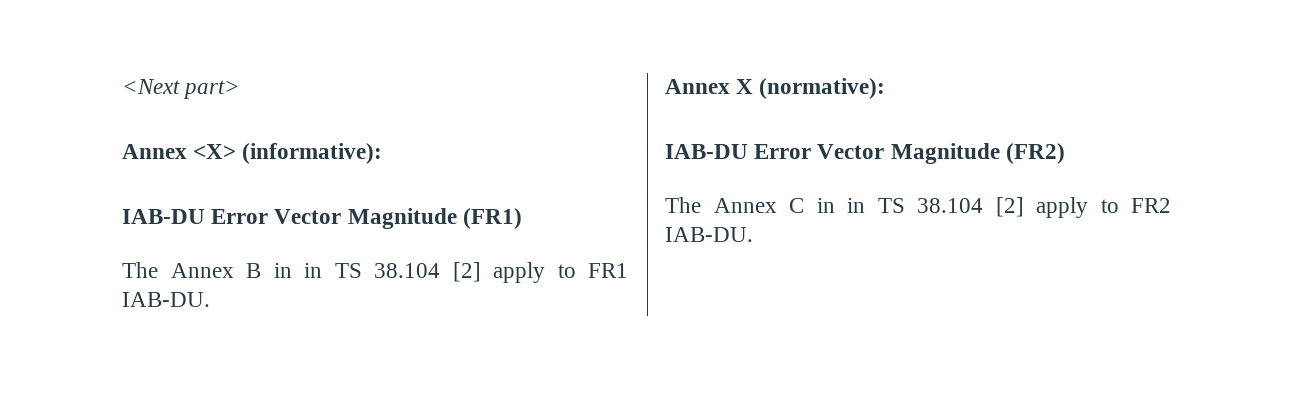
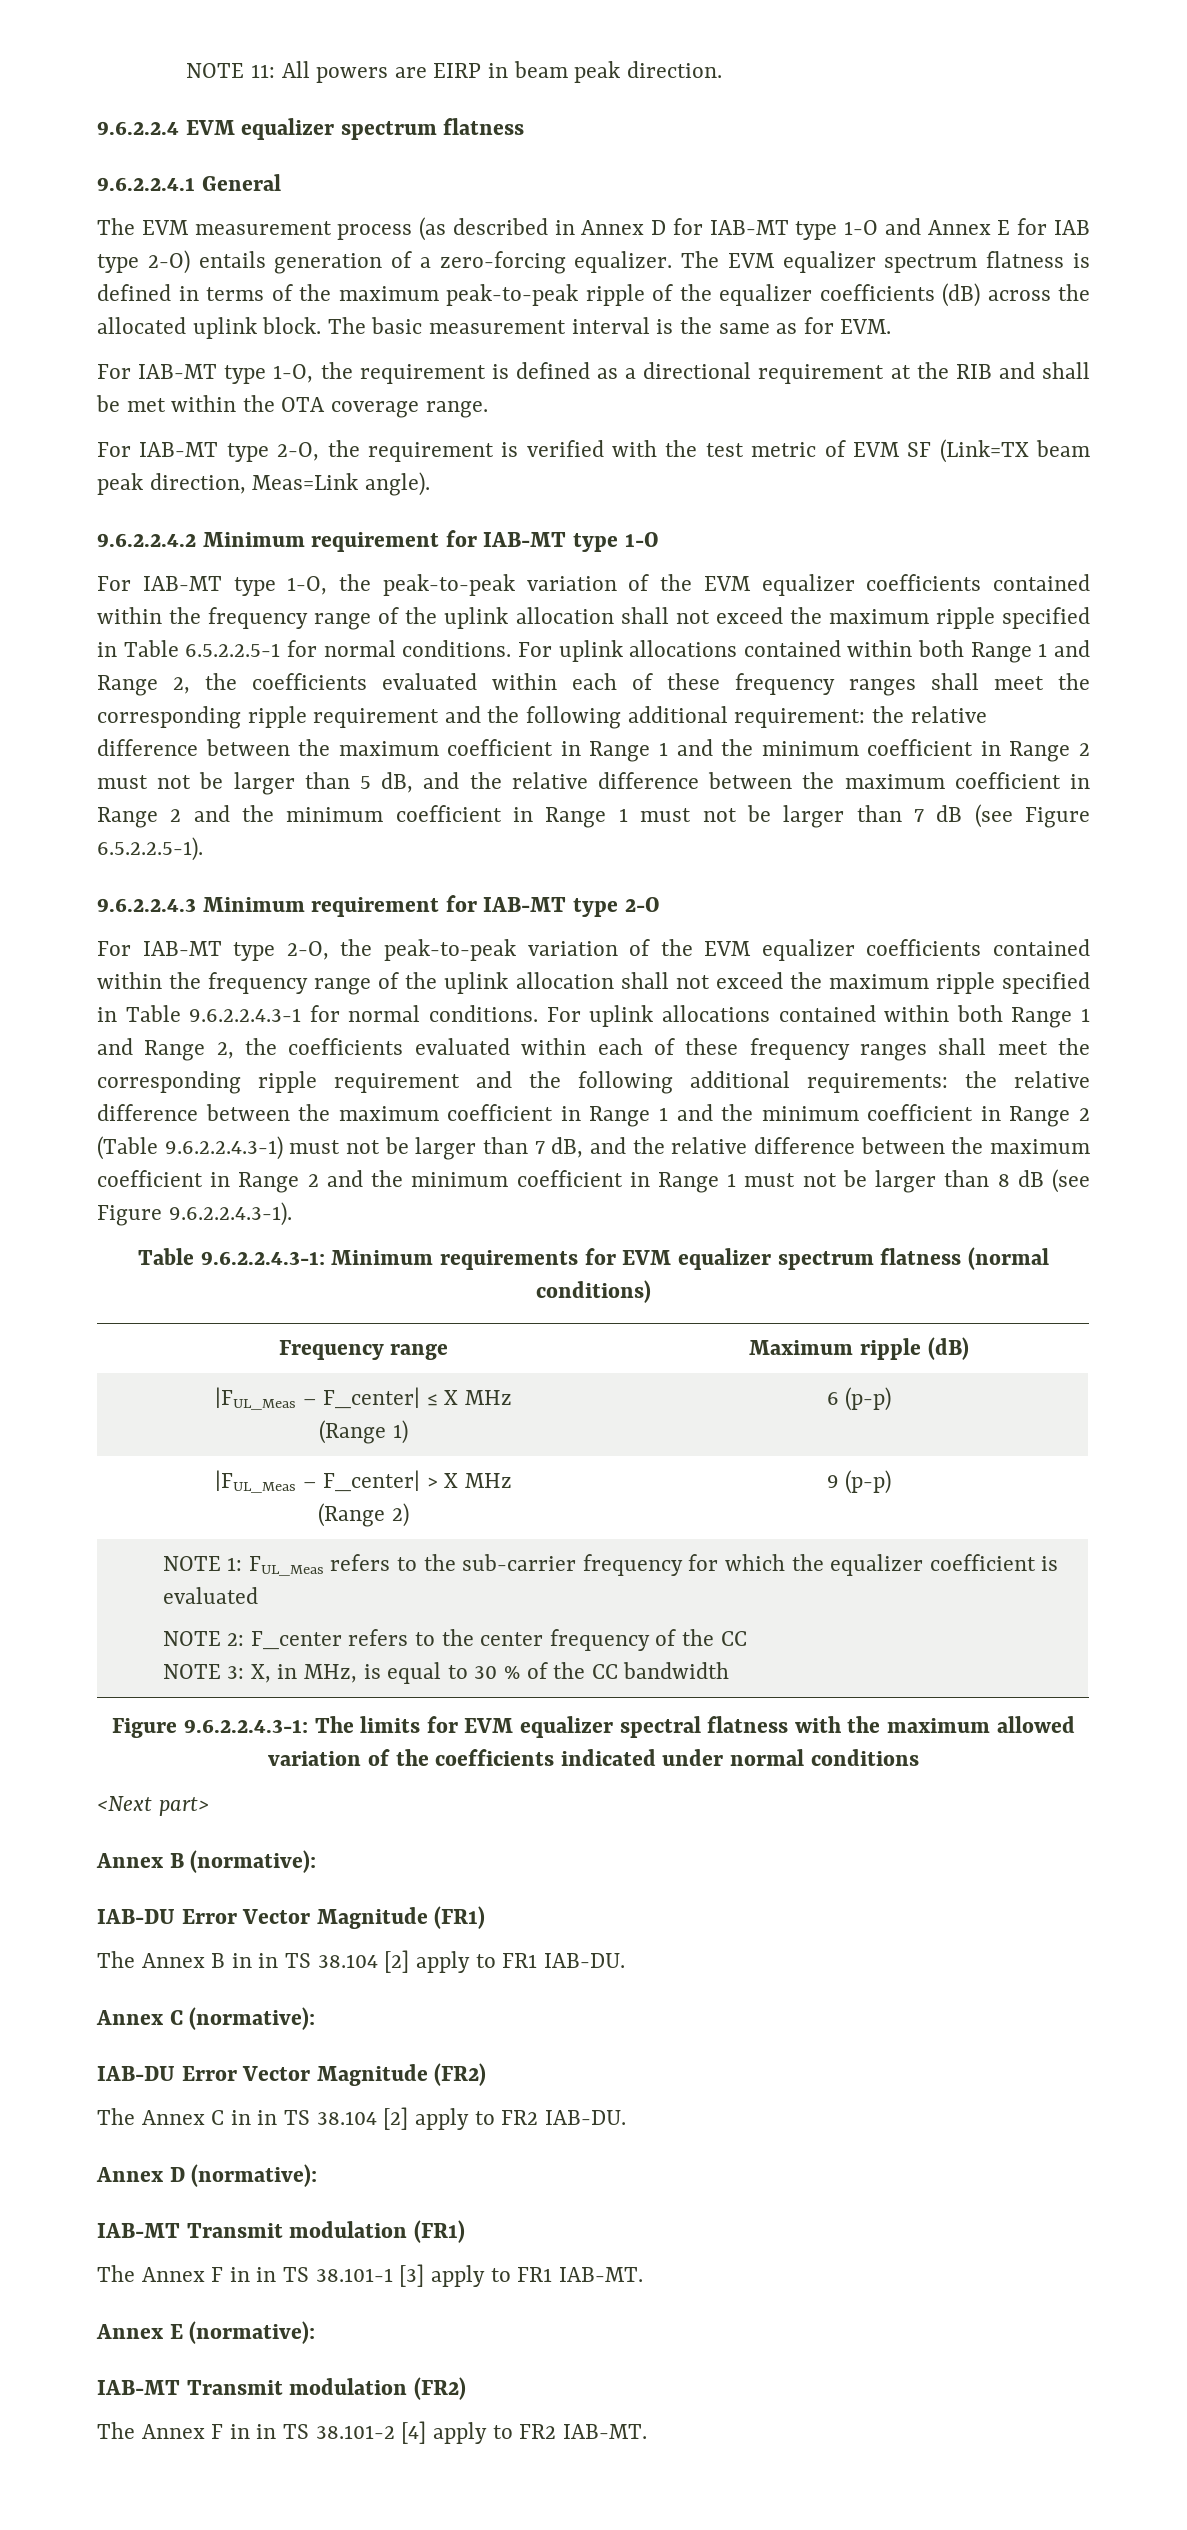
+ NOTE 11: All powers are EIRP in beam peak direction.
+ 9.6.2.2.4 EVM equalizer spectrum flatness
+ 9.6.2.2.4.1 General
+ The EVM measurement process (as described in Annex D for IAB-MT type 1-O and Annex E for IAB type 2-O) entails generation of a zero-forcing equalizer. The EVM equalizer spectrum flatness is defined in terms of the maximum peak-to-peak ripple of the equalizer coefficients (dB) across the allocated uplink block. The basic measurement interval is the same as for EVM.
+ For IAB-MT type 1-O, the requirement is defined as a directional requirement at the RIB and shall be met within the OTA coverage range.
+ For IAB-MT type 2-O, the requirement is verified with the test metric of EVM SF (Link=TX beam peak direction, Meas=Link angle).
+ 9.6.2.2.4.2 Minimum requirement for IAB-MT type 1-O
+ For IAB-MT type 1-O, the peak-to-peak variation of the EVM equalizer coefficients contained within the frequency range of the uplink allocation shall not exceed the maximum ripple specified in Table 6.5.2.2.5-1 for normal conditions. For uplink allocations contained within both Range 1 and Range 2, the coefficients evaluated within each of these frequency ranges shall meet the corresponding ripple requirement and the following additional requirement: the relative difference between the maximum coefficient in Range 1 and the minimum coefficient in Range 2 must not be larger than 5 dB, and the relative difference between the maximum coefficient in Range 2 and the minimum coefficient in Range 1 must not be larger than 7 dB (see Figure 6.5.2.2.5-1).
+ 9.6.2.2.4.3 Minimum requirement for IAB-MT type 2-O
+ For IAB-MT type 2-O, the peak-to-peak variation of the EVM equalizer coefficients contained within the frequency range of the uplink allocation shall not exceed the maximum ripple specified in Table 9.6.2.2.4.3-1 for normal conditions. For uplink allocations contained within both Range 1 and Range 2, the coefficients evaluated within each of these frequency ranges shall meet the corresponding ripple requirement and the following additional requirements: the relative difference between the maximum coefficient in Range 1 and the minimum coefficient in Range 2 (Table 9.6.2.2.4.3-1) must not be larger than 7 dB, and the relative difference between the maximum coefficient in Range 2 and the minimum coefficient in Range 1 must not be larger than 8 dB (see Figure 9.6.2.2.4.3-1).
+ Table 9.6.2.2.4.3-1: Minimum requirements for EVM equalizer spectrum flatness (normal conditions)
+ Frequency range | Maximum ripple (dB)
+ |FUL_Meas – F_center| ≤ X MHz
+ (Range 1) | 6 (p-p)
+ |FUL_Meas – F_center| > X MHz
+ (Range 2) | 9 (p-p)
+ NOTE 1: FUL_Meas refers to the sub-carrier frequency for which the equalizer coefficient is evaluated
+ NOTE 2: F_center refers to the center frequency of the CC
+ NOTE 3: X, in MHz, is equal to 30 % of the CC bandwidth
+ Figure 9.6.2.2.4.3-1: The limits for EVM equalizer spectral flatness with the maximum allowed variation of the coefficients indicated under normal conditions
- Annex <X> (informative):
+ Annex B (normative):
- Annex X (normative):
+ Annex C (normative):
+ Annex D (normative):
+ IAB-MT Transmit modulation (FR1)
+ The Annex F in in TS 38.101-1 [3] apply to FR1 IAB-MT.
+ Annex E (normative):
+ IAB-MT Transmit modulation (FR2)
+ The Annex F in in TS 38.101-2 [4] apply to FR2 IAB-MT.

